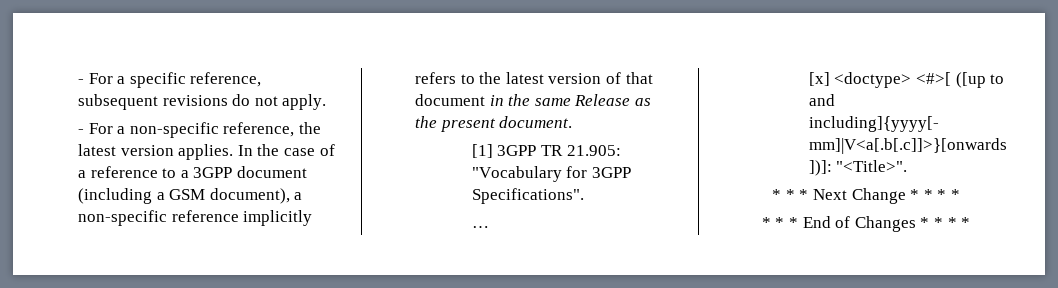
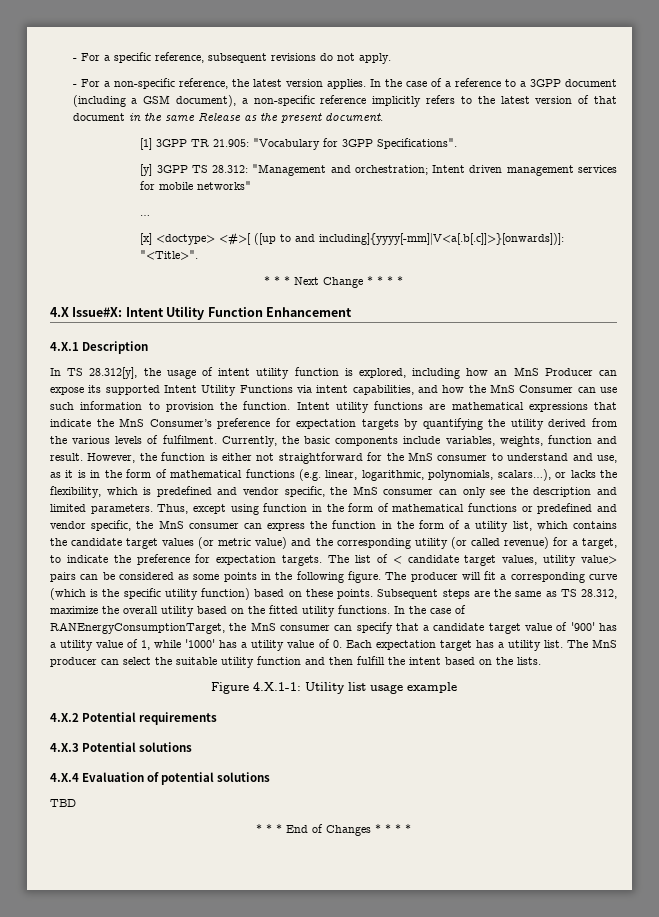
+ [y] 3GPP TS 28.312: "Management and orchestration; Intent driven management services for mobile networks"
+ 4.X Issue#X: Intent Utility Function Enhancement
+ 4.X.1 Description
+ In TS 28.312[y], the usage of intent utility function is explored, including how an MnS Producer can expose its supported Intent Utility Functions via intent capabilities, and how the MnS Consumer can use such information to provision the function. Intent utility functions are mathematical expressions that indicate the MnS Consumer’s preference for expectation targets by quantifying the utility derived from the various levels of fulfilment. Currently, the basic components include variables, weights, function and result. However, the function is either not straightforward for the MnS consumer to understand and use, as it is in the form of mathematical functions (e.g. linear, logarithmic, polynomials, scalars…), or lacks the flexibility, which is predefined and vendor specific, the MnS consumer can only see the description and limited parameters. Thus, except using function in the form of mathematical functions or predefined and vendor specific, the MnS consumer can express the function in the form of a utility list, which contains the candidate target values (or metric value) and the corresponding utility (or called revenue) for a target, to indicate the preference for expectation targets. The list of < candidate target values, utility value> pairs can be considered as some points in the following figure. The producer will fit a corresponding curve (which is the specific utility function) based on these points. Subsequent steps are the same as TS 28.312, maximize the overall utility based on the fitted utility functions. In the case of RANEnergyConsumptionTarget, the MnS consumer can specify that a candidate target value of '900' has a utility value of 1, while '1000' has a utility value of 0. Each expectation target has a utility list. The MnS producer can select the suitable utility function and then fulfill the intent based on the lists.
+ Figure 4.X.1-1: Utility list usage example
+ 4.X.2 Potential requirements
+ 4.X.3 Potential solutions
+ 4.X.4 Evaluation of potential solutions
+ TBD

